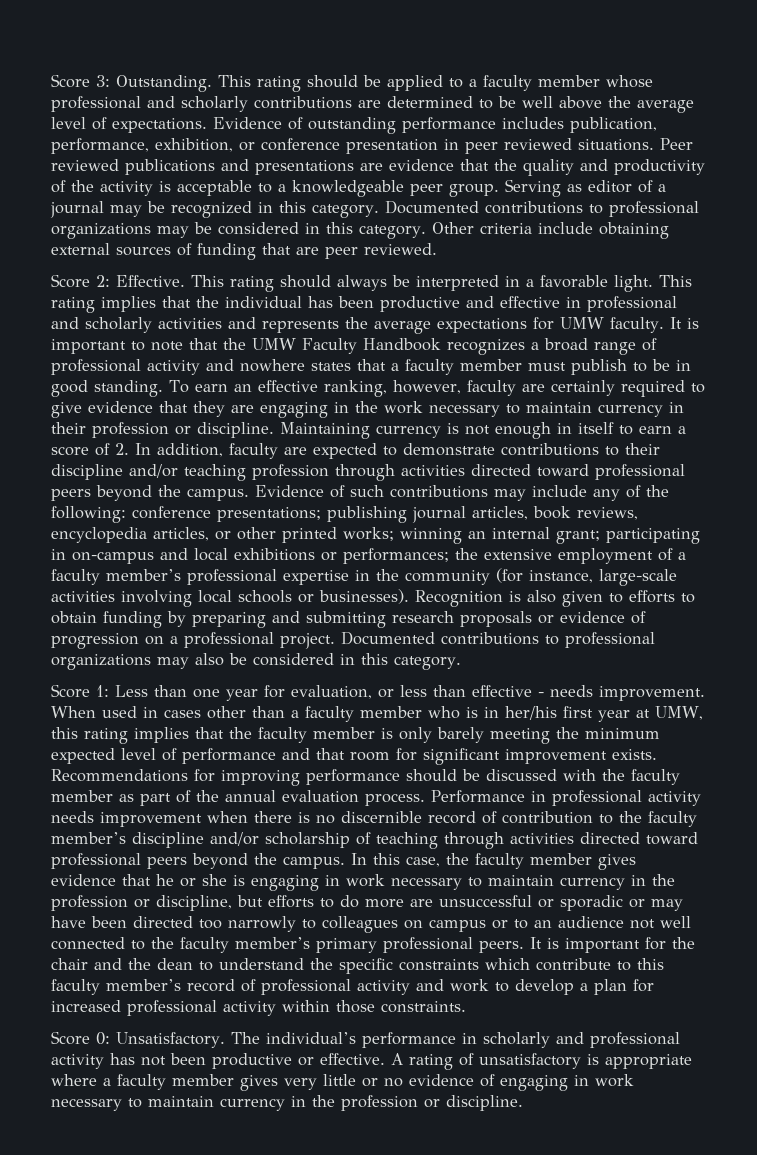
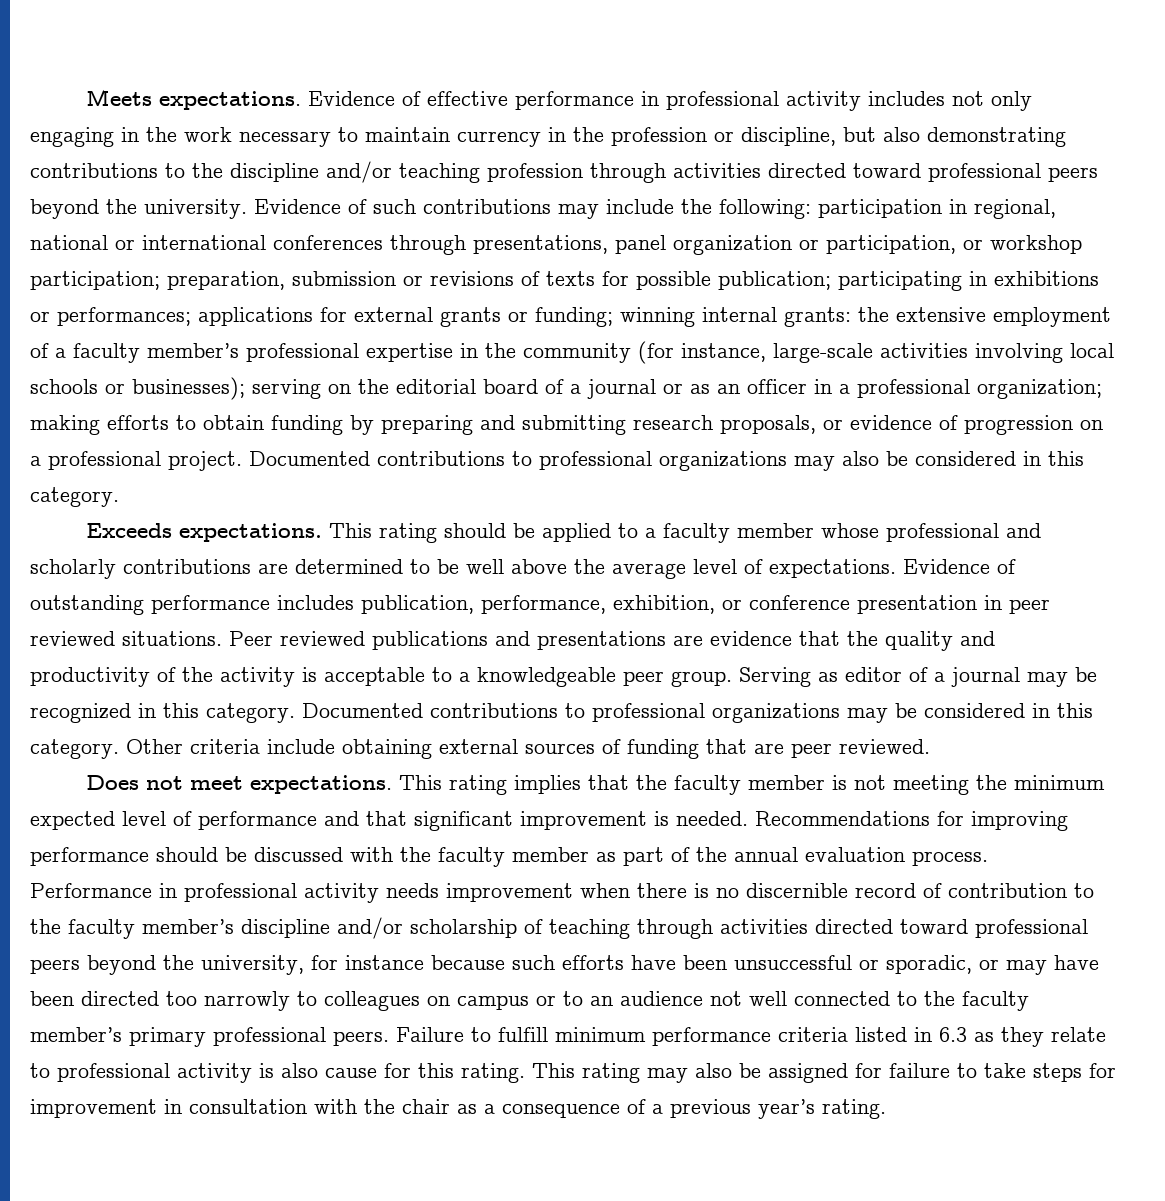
- Score 3: Outstanding.
+ Meets expectations. Evidence of effective performance in professional activity includes not only engaging in the work necessary to maintain currency in the profession or discipline, but also demonstrating contributions to the discipline and/or teaching profession through activities directed toward professional peers beyond the university. Evidence of such contributions may include the following: participation in regional, national or international conferences through presentations, panel organization or participation, or workshop participation; preparation, submission or revisions of texts for possible publication; participating in exhibitions or performances; applications for external grants or funding; winning internal grants: the extensive employment of a faculty member’s professional expertise in the community (for instance, large-scale activities involving local schools or businesses); serving on the editorial board of a journal or as an officer in a professional organization; making efforts to obtain funding by preparing and submitting research proposals, or evidence of progression on a professional project. Documented contributions to professional organizations may also be considered in this category.
+ Exceeds expectations.
- Score 2: Effective. This rating should always be interpreted in a favorable light. This rating implies that the individual has been productive and effective in professional and scholarly activities and represents the average expectations for UMW faculty. It is important to note that the UMW Faculty Handbook recognizes a broad range of professional activity and nowhere states that a faculty member must publish to be in good standing. To earn an effective ranking, however, faculty are certainly required to give evidence that they are engaging in the work necessary to maintain currency in their profession or discipline. Maintaining currency is not enough in itself to earn a score of 2. In addition, faculty are expected to demonstrate contributions to their discipline and/or teaching profession through activities directed toward professional peers beyond the campus. Evidence of such contributions may include any of the following: conference presentations; publishing journal articles, book reviews, encyclopedia articles, or other printed works; winning an internal grant; participating in on-campus and local exhibitions or performances; the extensive employment of a faculty member’s professional expertise in the community (for instance, large-scale activities involving local schools or businesses). Recognition is also given to efforts to obtain funding by preparing and submitting research proposals or evidence of progression on a professional project. Documented contributions to professional organizations may also be considered in this category.
- Score 1: Less than one year for evaluation, or less than effective - needs improvement. When used in cases other than a faculty member who is in her/his first year at UMW, this rating implies that the faculty member is only barely meeting the minimum expected level of performance and that room for significant improvement exists.
+ Does not meet expectations. This rating implies that the faculty member is not meeting the minimum expected level of performance and that significant improvement is needed.
- Performance in professional activity needs improvement when there is no discernible record of contribution to the faculty member’s discipline and/or scholarship of teaching through activities directed toward professional peers beyond the campus. In this case, the faculty member gives evidence that he or she is engaging in work necessary to maintain currency in the profession or discipline, but efforts to do more are unsuccessful or sporadic or may have been directed too narrowly to colleagues on campus or to an audience not well connected to the faculty member’s primary professional peers.
+ Performance in professional activity needs improvement when there is no discernible record of contribution to the faculty member’s discipline and/or scholarship of teaching through activities directed toward professional peers beyond the university, for instance because such efforts have been unsuccessful or sporadic, or may have been directed too narrowly to colleagues on campus or to an audience not well connected to the faculty member’s primary professional peers.
- It is important for the chair and the dean to understand the specific constraints which contribute to this faculty member’s record of professional activity and work to develop a plan for increased professional activity within those constraints.
- Score 0: Unsatisfactory. The individual’s performance in scholarly and professional activity has not been productive or effective. A rating of unsatisfactory is appropriate where a faculty member gives very little or no evidence of engaging in work necessary to maintain currency in the profession or discipline.
+ Failure to fulfill minimum performance criteria listed in 6.3 as they relate to professional activity is also cause for this rating. This rating may also be assigned for failure to take steps for improvement in consultation with the chair as a consequence of a previous year’s rating.

